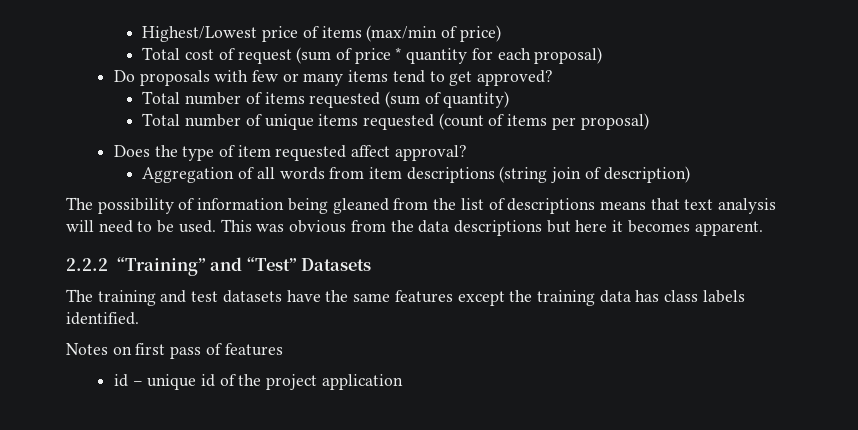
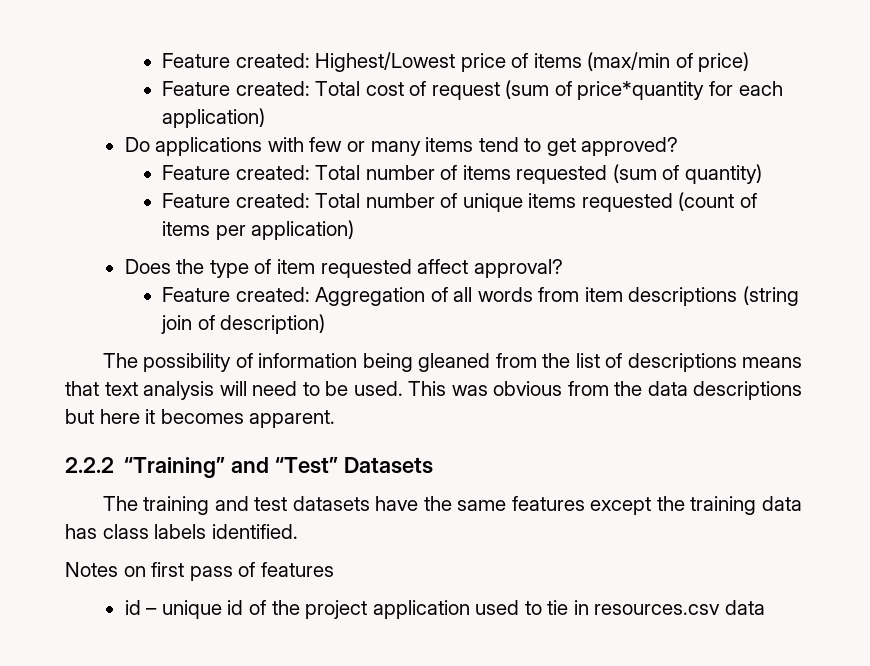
- Highest/Lowest price of items (max/min of price)
+ Feature created: Highest/Lowest price of items (max/min of price)
- Total cost of request (sum of price * quantity for each proposal)
+ Feature created: Total cost of request (sum of price*quantity for each application)
- Do proposals with few or many items tend to get approved?
+ Do applications with few or many items tend to get approved?
- Total number of items requested (sum of quantity)
+ Feature created: Total number of items requested (sum of quantity)
- Total number of unique items requested (count of items per proposal)
+ Feature created: Total number of unique items requested (count of items per application)
- Aggregation of all words from item descriptions (string join of description)
+ Feature created: Aggregation of all words from item descriptions (string join of description)
- id – unique id of the project application
+ id – unique id of the project application used to tie in resources.csv data

